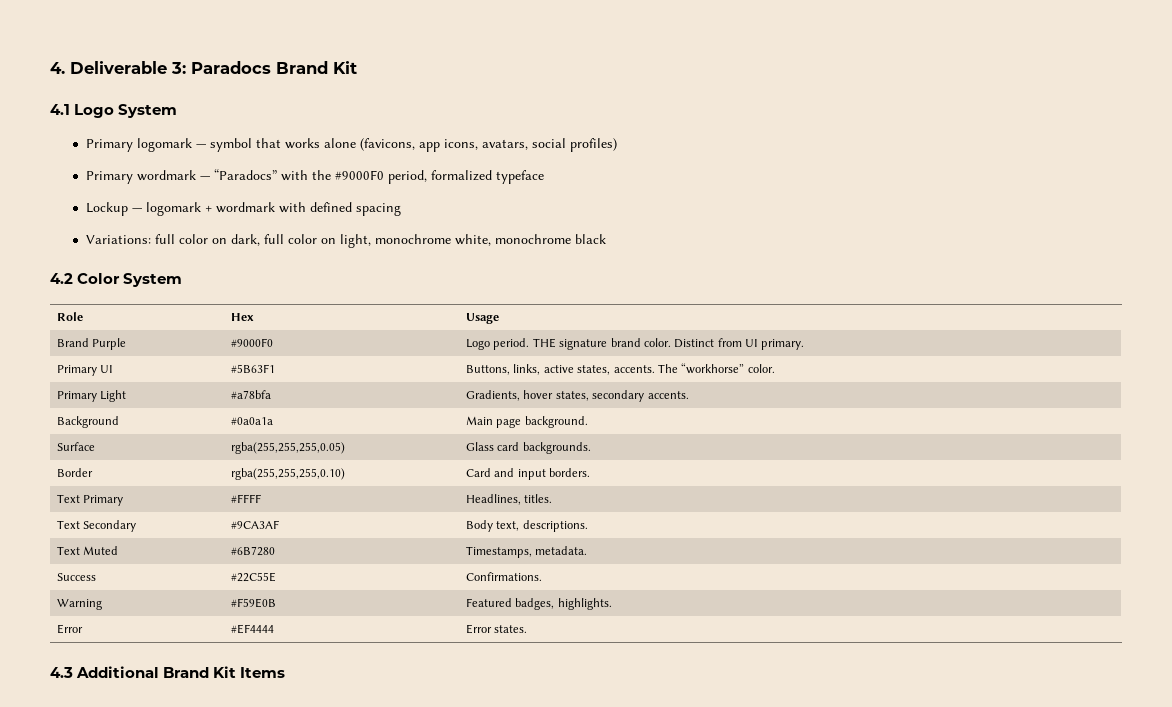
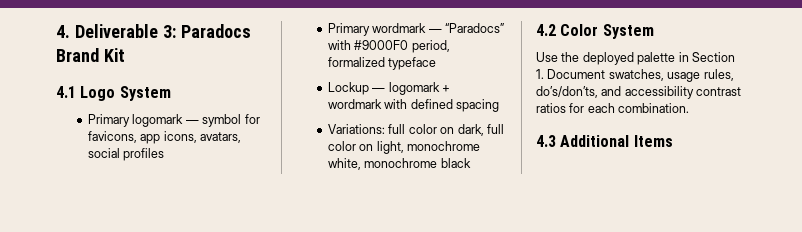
- Primary logomark — symbol that works alone (favicons, app icons, avatars, social profiles)
+ Primary logomark — symbol for favicons, app icons, avatars, social profiles
- Primary wordmark — “Paradocs” with the #9000F0 period, formalized typeface
+ Primary wordmark — “Paradocs” with #9000F0 period, formalized typeface
- Role | Hex | Usage
- Brand Purple | #9000F0 | Logo period. THE signature brand color. Distinct from UI primary.
- Primary UI | #5B63F1 | Buttons, links, active states, accents. The “workhorse” color.
- Primary Light | #a78bfa | Gradients, hover states, secondary accents.
- Background | #0a0a1a | Main page background.
- Surface | rgba(255,255,255,0.05) | Glass card backgrounds.
- Border | rgba(255,255,255,0.10) | Card and input borders.
- Text Primary | #FFFF | Headlines, titles.
- Text Secondary | #9CA3AF | Body text, descriptions.
- Text Muted | #6B7280 | Timestamps, metadata.
- Success | #22C55E | Confirmations.
- Warning | #F59E0B | Featured badges, highlights.
- Error | #EF4444 | Error states.
+ Use the deployed palette in Section 1. Document swatches, usage rules, do’s/don’ts, and accessibility contrast ratios for each combination.
- 4.3 Additional Brand Kit Items
+ 4.3 Additional Items

